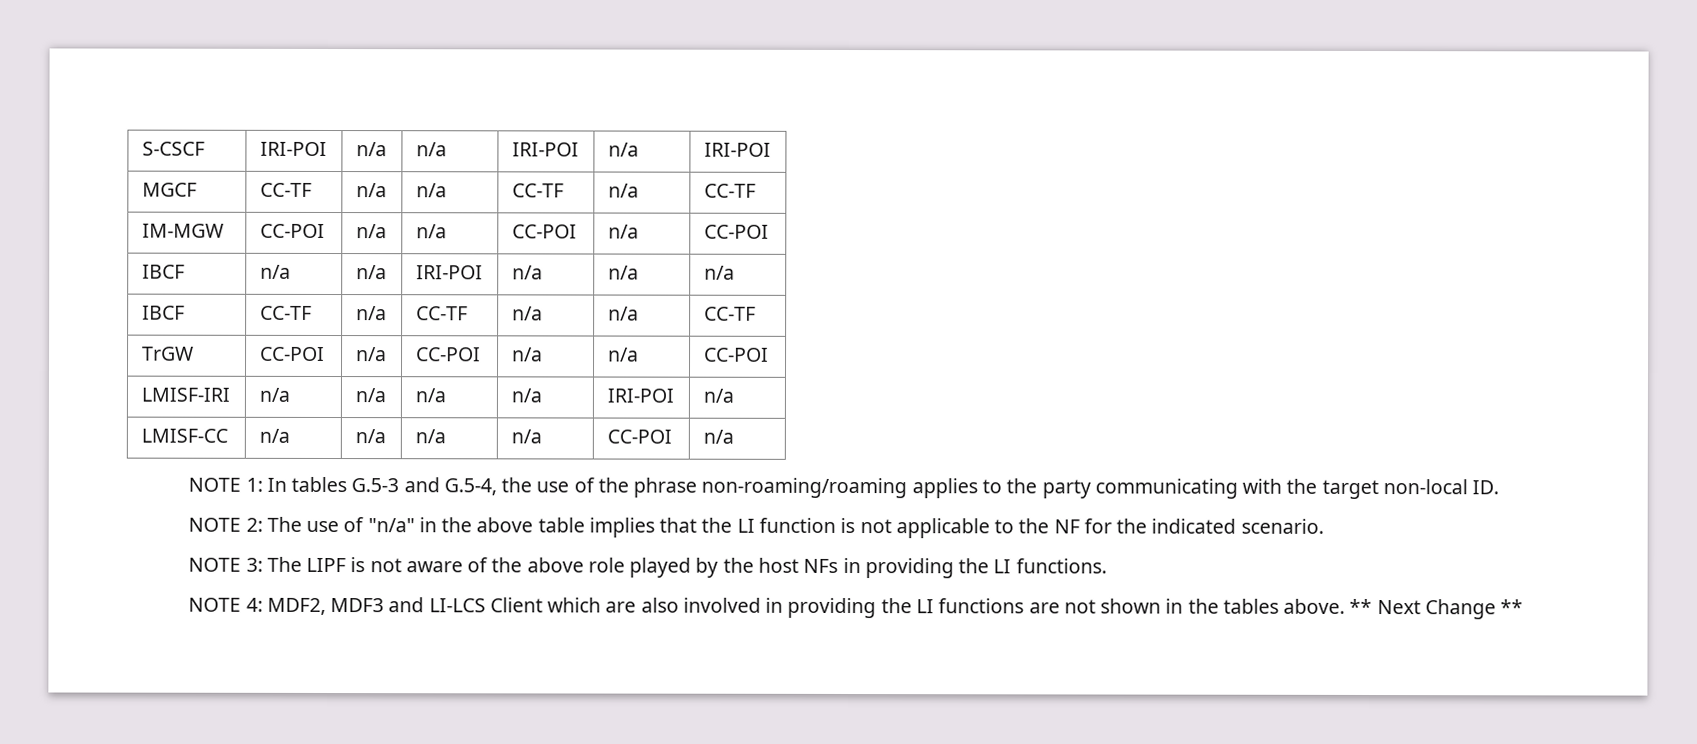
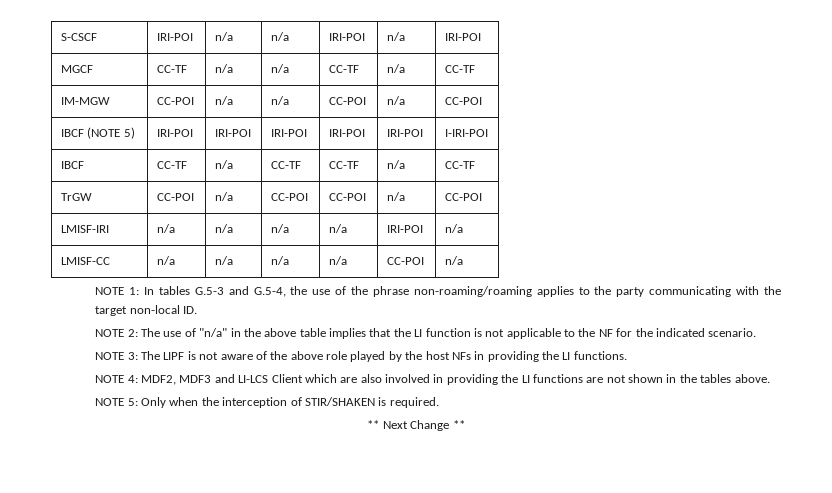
- IBCF | n/a | n/a | IRI-POI | n/a | n/a | n/a
+ IBCF (NOTE 5) | IRI-POI | IRI-POI | IRI-POI | IRI-POI | IRI-POI | I-IRI-POI
- IBCF | CC-TF | n/a | CC-TF | n/a | n/a | CC-TF
+ IBCF | CC-TF | n/a | CC-TF | CC-TF | n/a | CC-TF
- TrGW | CC-POI | n/a | CC-POI | n/a | n/a | CC-POI
+ TrGW | CC-POI | n/a | CC-POI | CC-POI | n/a | CC-POI
- NOTE 4: MDF2, MDF3 and LI-LCS Client which are also involved in providing the LI functions are not shown in the tables above. ** Next Change **
+ NOTE 4: MDF2, MDF3 and LI-LCS Client which are also involved in providing the LI functions are not shown in the tables above.
+ NOTE 5: Only when the interception of STIR/SHAKEN is required.
+ ** Next Change **

